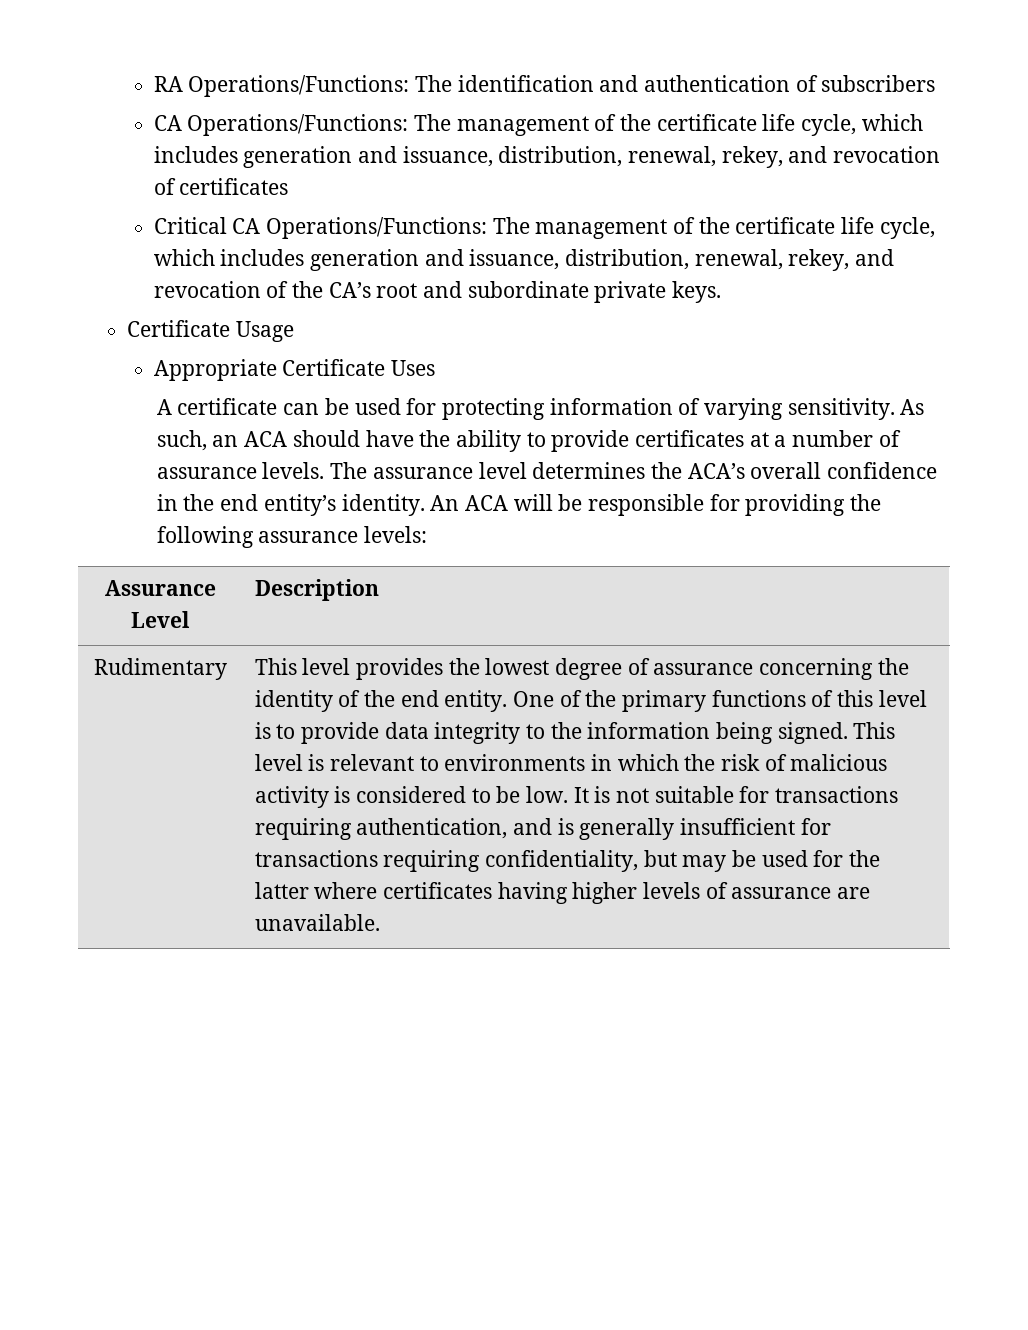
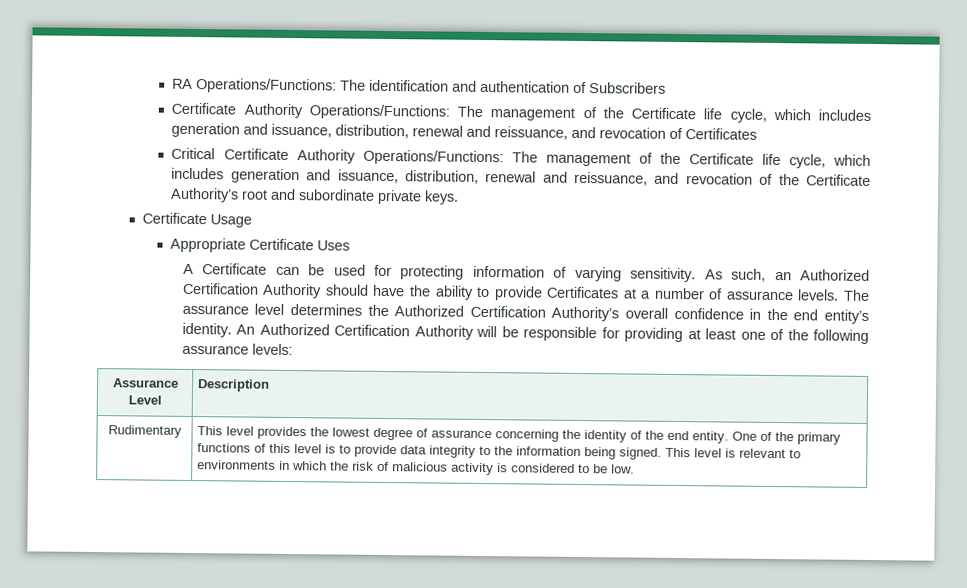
- RA Operations/Functions: The identification and authentication of subscribers
- CA Operations/Functions: The management of the certificate life cycle, which includes generation and issuance, distribution, renewal, rekey, and revocation of certificates
+ RA Operations/Functions: The identification and authentication of Subscribers
+ Certificate Authority Operations/Functions: The management of the Certificate life cycle, which includes generation and issuance, distribution, renewal and reissuance, and revocation of Certificates
- Critical CA Operations/Functions: The management of the certificate life cycle, which includes generation and issuance, distribution, renewal, rekey, and revocation of the CA’s root and subordinate private keys.
+ Critical Certificate Authority Operations/Functions: The management of the Certificate life cycle, which includes generation and issuance, distribution, renewal and reissuance, and revocation of the Certificate Authority’s root and subordinate private keys.
- A certificate can be used for protecting information of varying sensitivity.
+ A Certificate can be used for protecting information of varying sensitivity.
- As such, an ACA should have the ability to provide certificates at a number of assurance levels.
+ As such, an Authorized Certification Authority should have the ability to provide Certificates at a number of assurance levels.
- The assurance level determines the ACA’s overall confidence in the end entity’s identity.
+ The assurance level determines the Authorized Certification Authority’s overall confidence in the end entity’s identity.
- An ACA will be responsible for providing the following assurance levels:
+ An Authorized Certification Authority will be responsible for providing at least one of the following assurance levels:
- It is not suitable for transactions requiring authentication, and is generally insufficient for transactions requiring confidentiality, but may be used for the latter where certificates having higher levels of assurance are unavailable.

